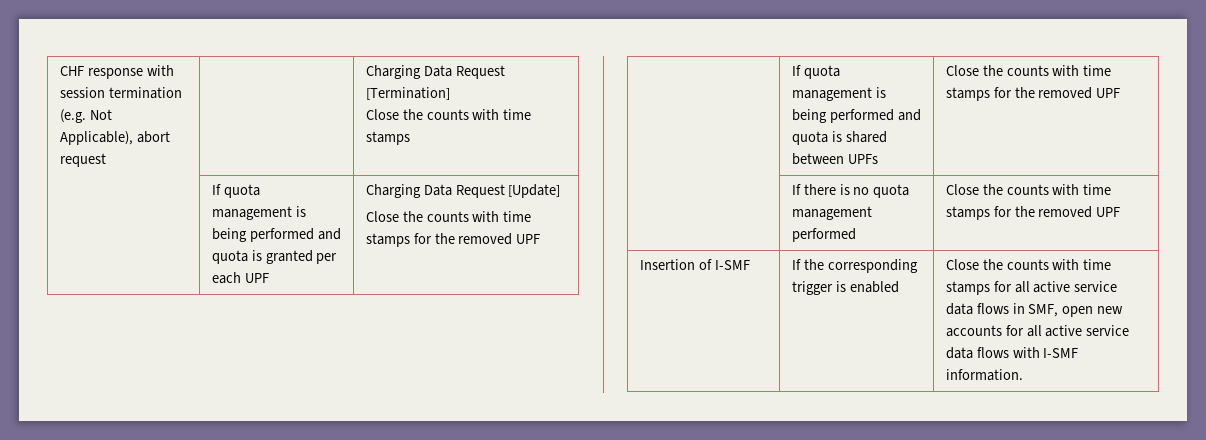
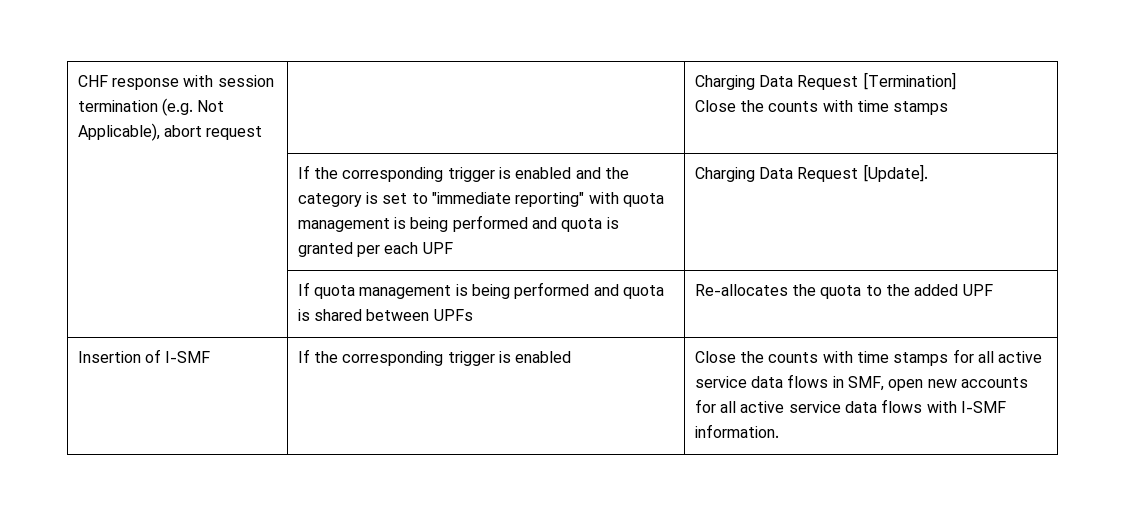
- | If quota management is being performed and quota is granted per each UPF | Charging Data Request [Update]
- Close the counts with time stamps for the removed UPF
+ | If the corresponding trigger is enabled and the category is set to "immediate reporting" with quota management is being performed and quota is granted per each UPF | Charging Data Request [Update].
- | If quota management is being performed and quota is shared between UPFs | Close the counts with time stamps for the removed UPF
- | If there is no quota management performed | Close the counts with time stamps for the removed UPF
+ | If quota management is being performed and quota is shared between UPFs | Re-allocates the quota to the added UPF

